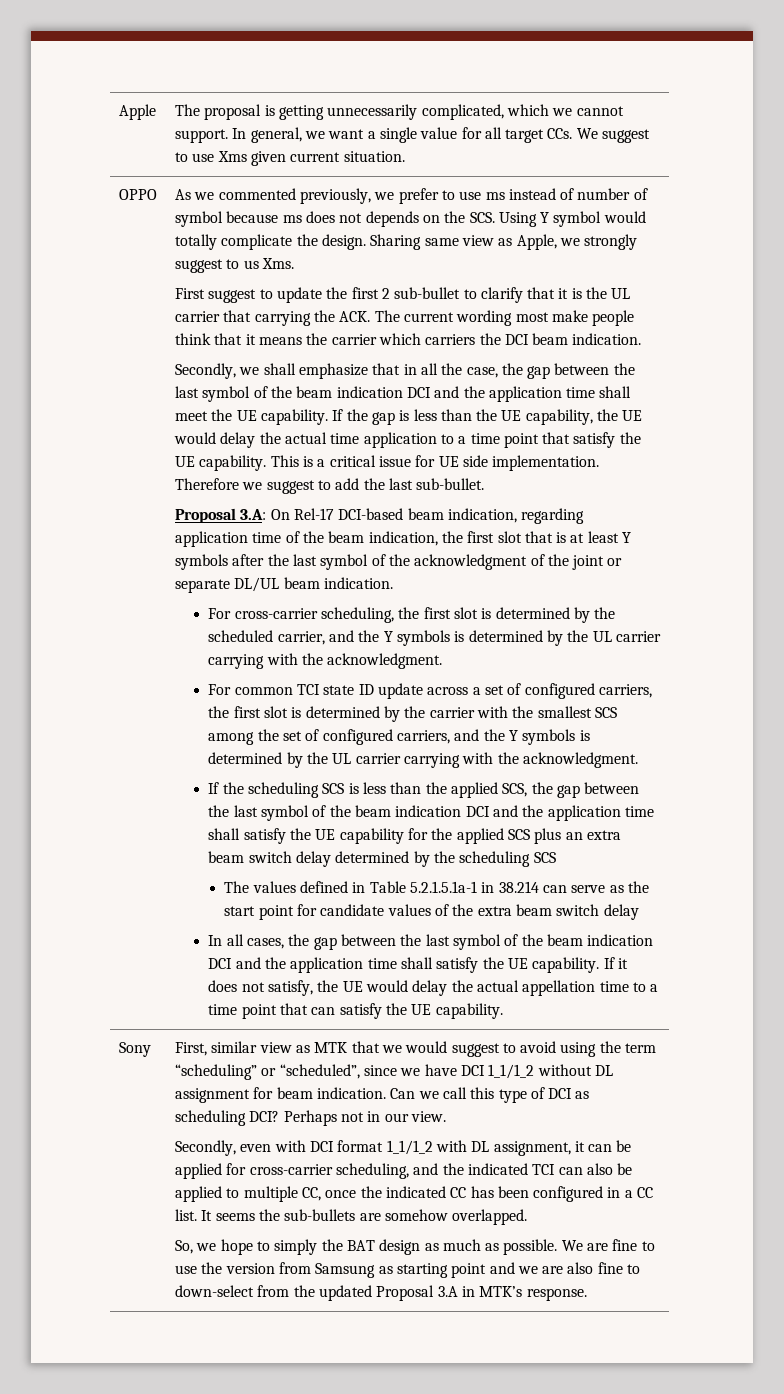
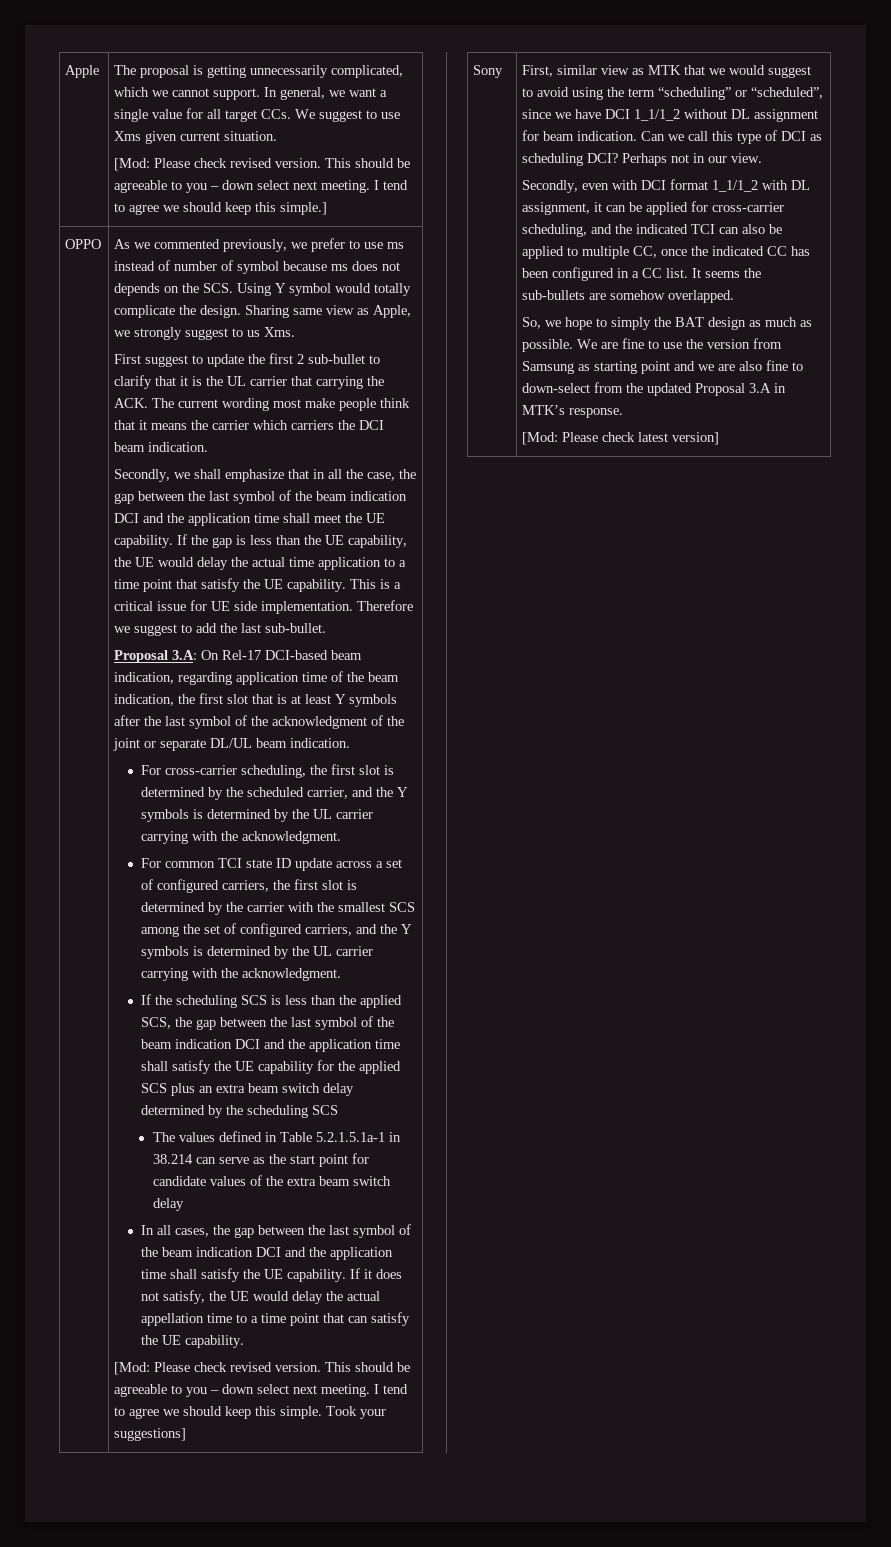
+ [Mod: Please check revised version. This should be agreeable to you – down select next meeting. I tend to agree we should keep this simple.]
+ [Mod: Please check revised version. This should be agreeable to you – down select next meeting. I tend to agree we should keep this simple. Took your suggestions]
+ [Mod: Please check latest version]

